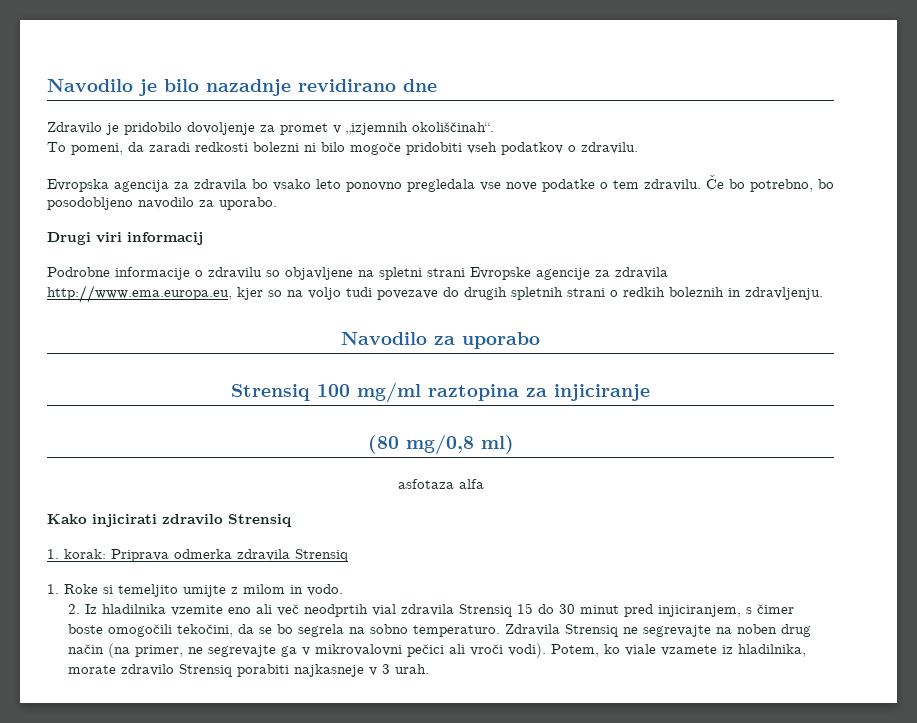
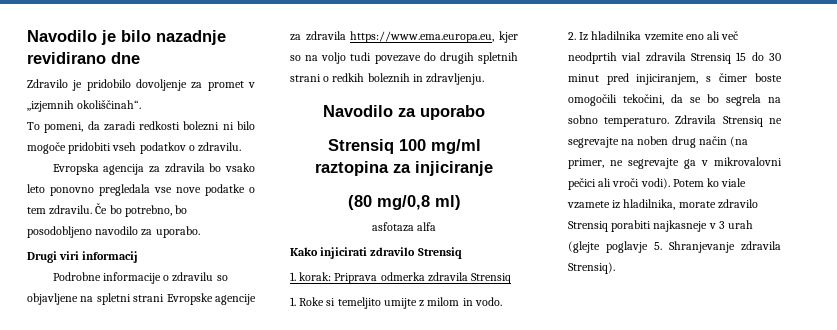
- Podrobne informacije o zdravilu so objavljene na spletni strani Evropske agencije za zdravila http://www.ema.europa.eu, kjer so na voljo tudi povezave do drugih spletnih strani o redkih boleznih in zdravljenju.
+ Podrobne informacije o zdravilu so objavljene na spletni strani Evropske agencije za zdravila https://www.ema.europa.eu, kjer so na voljo tudi povezave do drugih spletnih strani o redkih boleznih in zdravljenju.
- Potem, ko viale vzamete iz hladilnika, morate zdravilo Strensiq porabiti najkasneje v 3 urah.
+ Potem ko viale vzamete iz hladilnika, morate zdravilo Strensiq porabiti najkasneje v 3 urah (glejte poglavje 5. Shranjevanje zdravila Strensiq).

